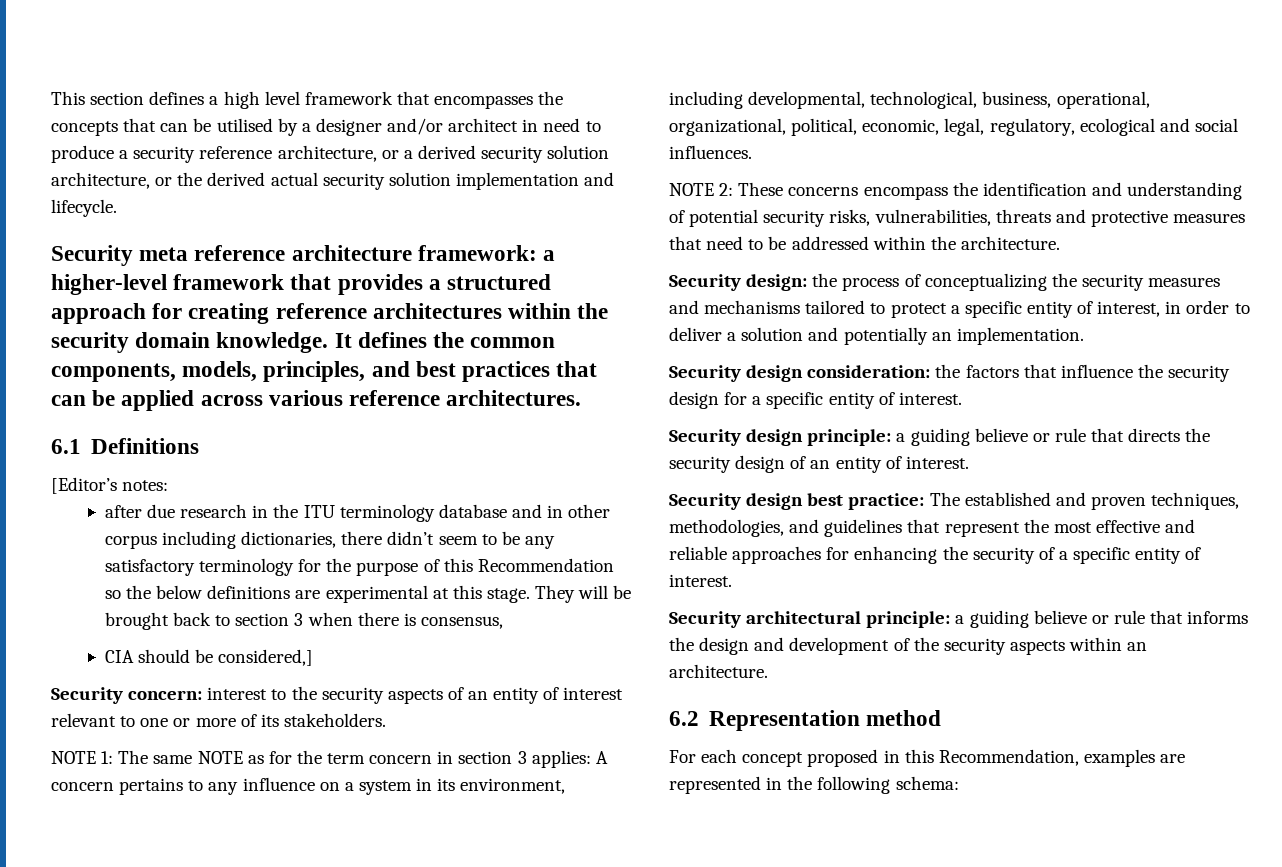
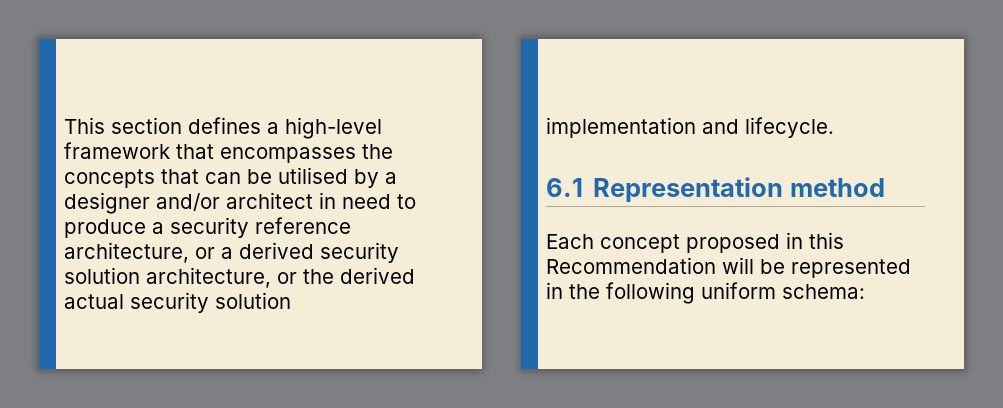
- This section defines a high level framework that encompasses the concepts that can be utilised by a designer and/or architect in need to produce a security reference architecture, or a derived security solution architecture, or the derived actual security solution implementation and lifecycle.
+ This section defines a high-level framework that encompasses the concepts that can be utilised by a designer and/or architect in need to produce a security reference architecture, or a derived security solution architecture, or the derived actual security solution implementation and lifecycle.
- Security meta reference architecture framework: a higher-level framework that provides a structured approach for creating reference architectures within the security domain knowledge. It defines the common components, models, principles, and best practices that can be applied across various reference architectures.
- 6.1 Definitions
- [Editor’s notes:
- after due research in the ITU terminology database and in other corpus including dictionaries, there didn’t seem to be any satisfactory terminology for the purpose of this Recommendation so the below definitions are experimental at this stage. They will be brought back to section 3 when there is consensus,
- CIA should be considered,]
- Security concern: interest to the security aspects of an entity of interest relevant to one or more of its stakeholders.
- NOTE 1: The same NOTE as for the term concern in section 3 applies: A concern pertains to any influence on a system in its environment, including developmental, technological, business, operational, organizational, political, economic, legal, regulatory, ecological and social influences.
- NOTE 2: These concerns encompass the identification and understanding of potential security risks, vulnerabilities, threats and protective measures that need to be addressed within the architecture.
- Security design: the process of conceptualizing the security measures and mechanisms tailored to protect a specific entity of interest, in order to deliver a solution and potentially an implementation.
- Security design consideration: the factors that influence the security design for a specific entity of interest.
- Security design principle: a guiding believe or rule that directs the security design of an entity of interest.
- Security design best practice: The established and proven techniques, methodologies, and guidelines that represent the most effective and reliable approaches for enhancing the security of a specific entity of interest.
- Security architectural principle: a guiding believe or rule that informs the design and development of the security aspects within an architecture.
- 6.2 Representation method
+ 6.1 Representation method
- For each concept proposed in this Recommendation, examples are represented in the following schema:
+ Each concept proposed in this Recommendation will be represented in the following uniform schema:

